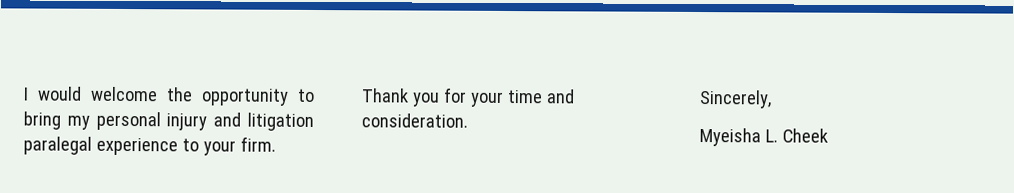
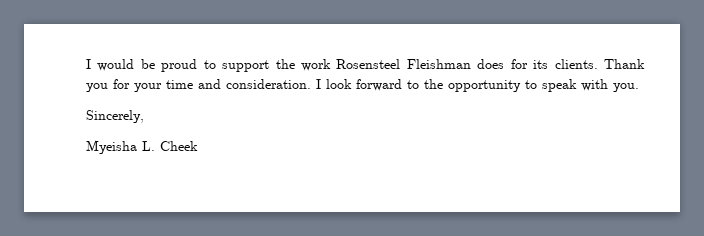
- I would welcome the opportunity to bring my personal injury and litigation paralegal experience to your firm.
+ I would be proud to support the work Rosensteel Fleishman does for its clients.
+ I look forward to the opportunity to speak with you.

